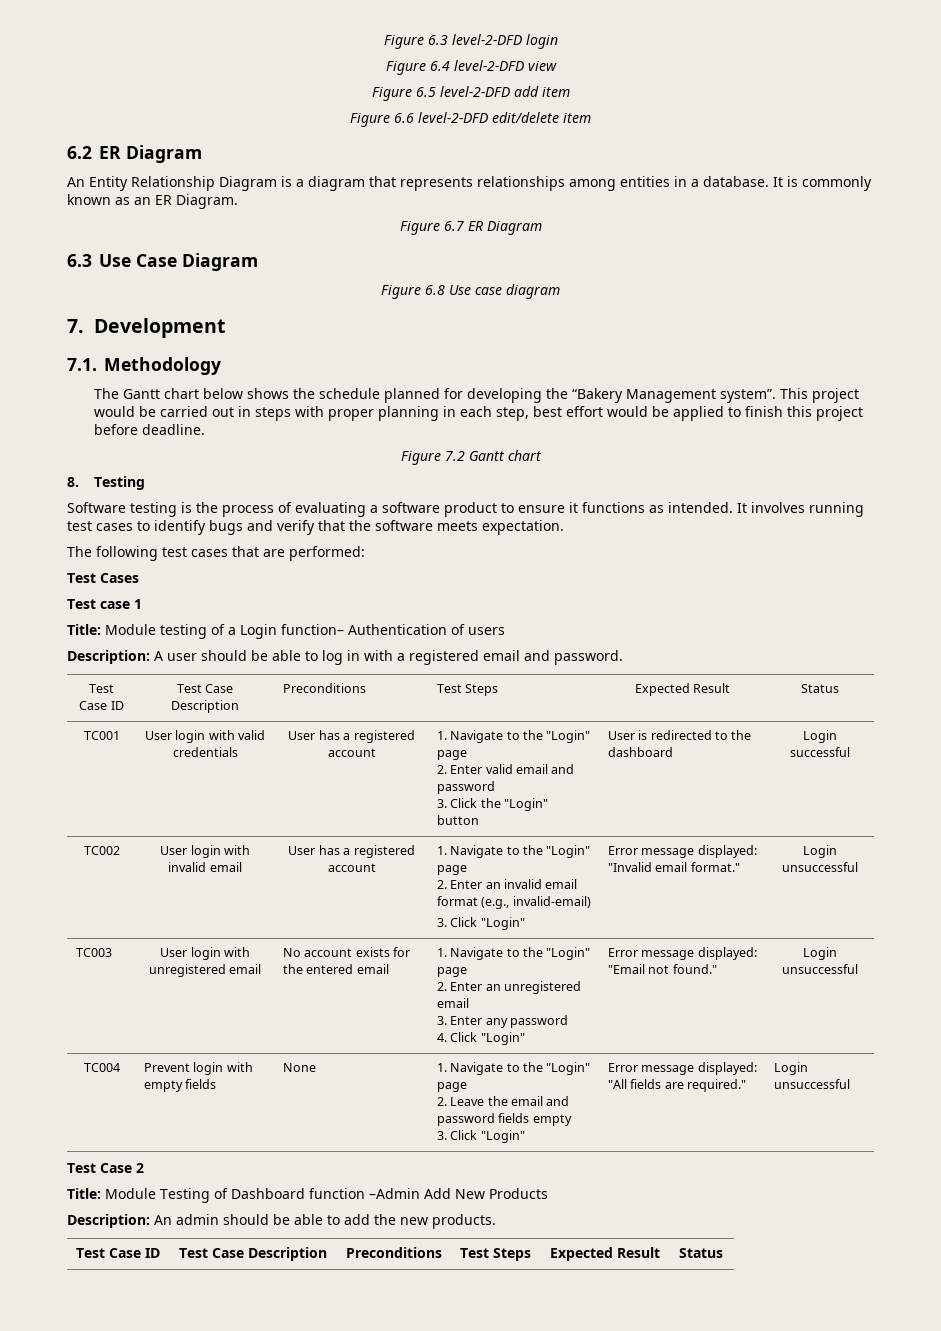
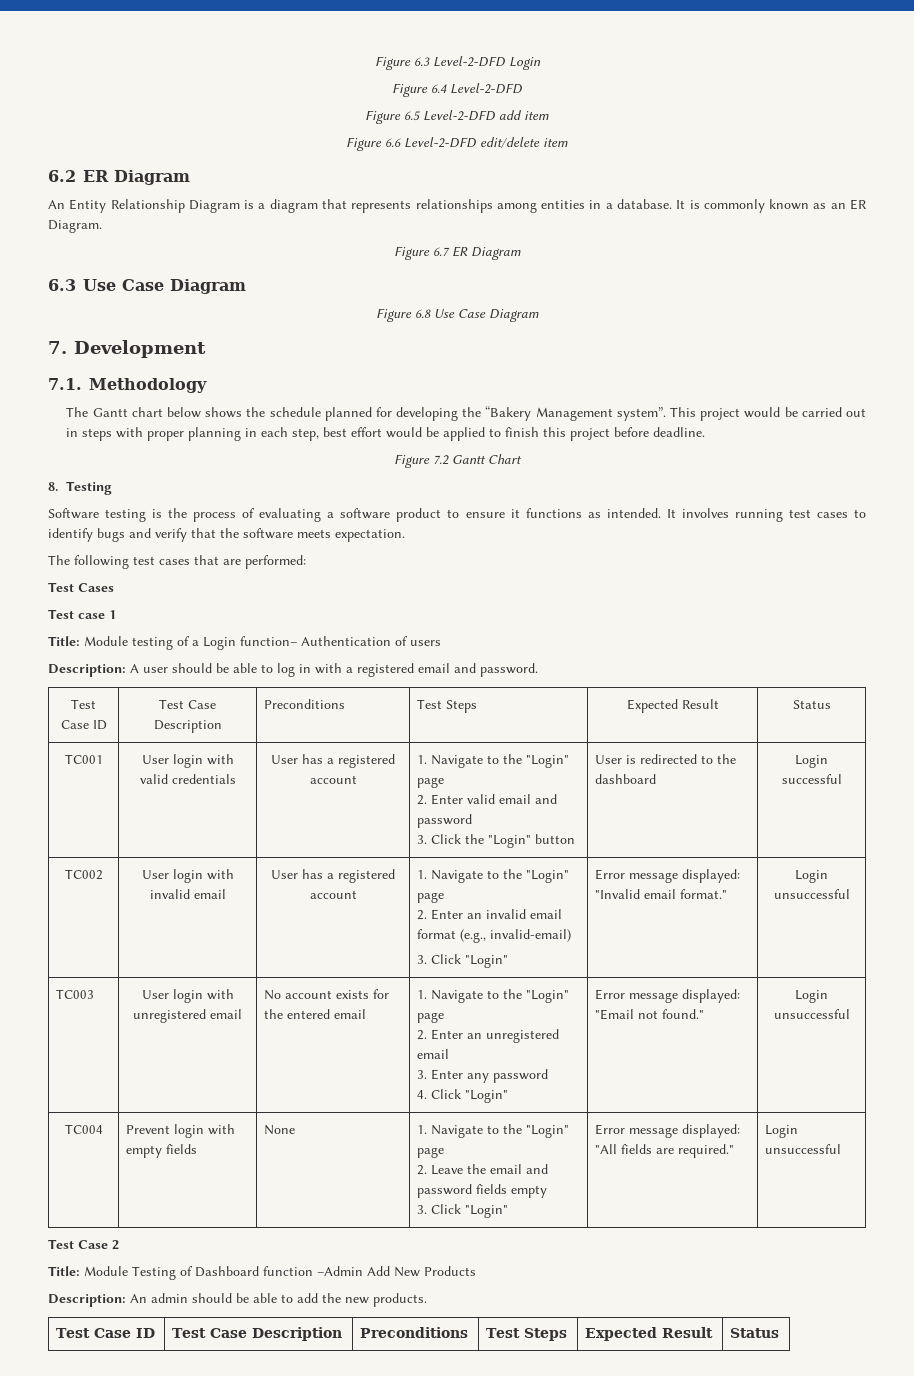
- Figure 6.3 level-2-DFD login
+ Figure 6.3 Level-2-DFD Login
- Figure 6.4 level-2-DFD view
+ Figure 6.4 Level-2-DFD
- Figure 6.5 level-2-DFD add item
+ Figure 6.5 Level-2-DFD add item
- Figure 6.6 level-2-DFD edit/delete item
+ Figure 6.6 Level-2-DFD edit/delete item
- Figure 6.8 Use case diagram
+ Figure 6.8 Use Case Diagram
- Figure 7.2 Gantt chart
+ Figure 7.2 Gantt Chart

